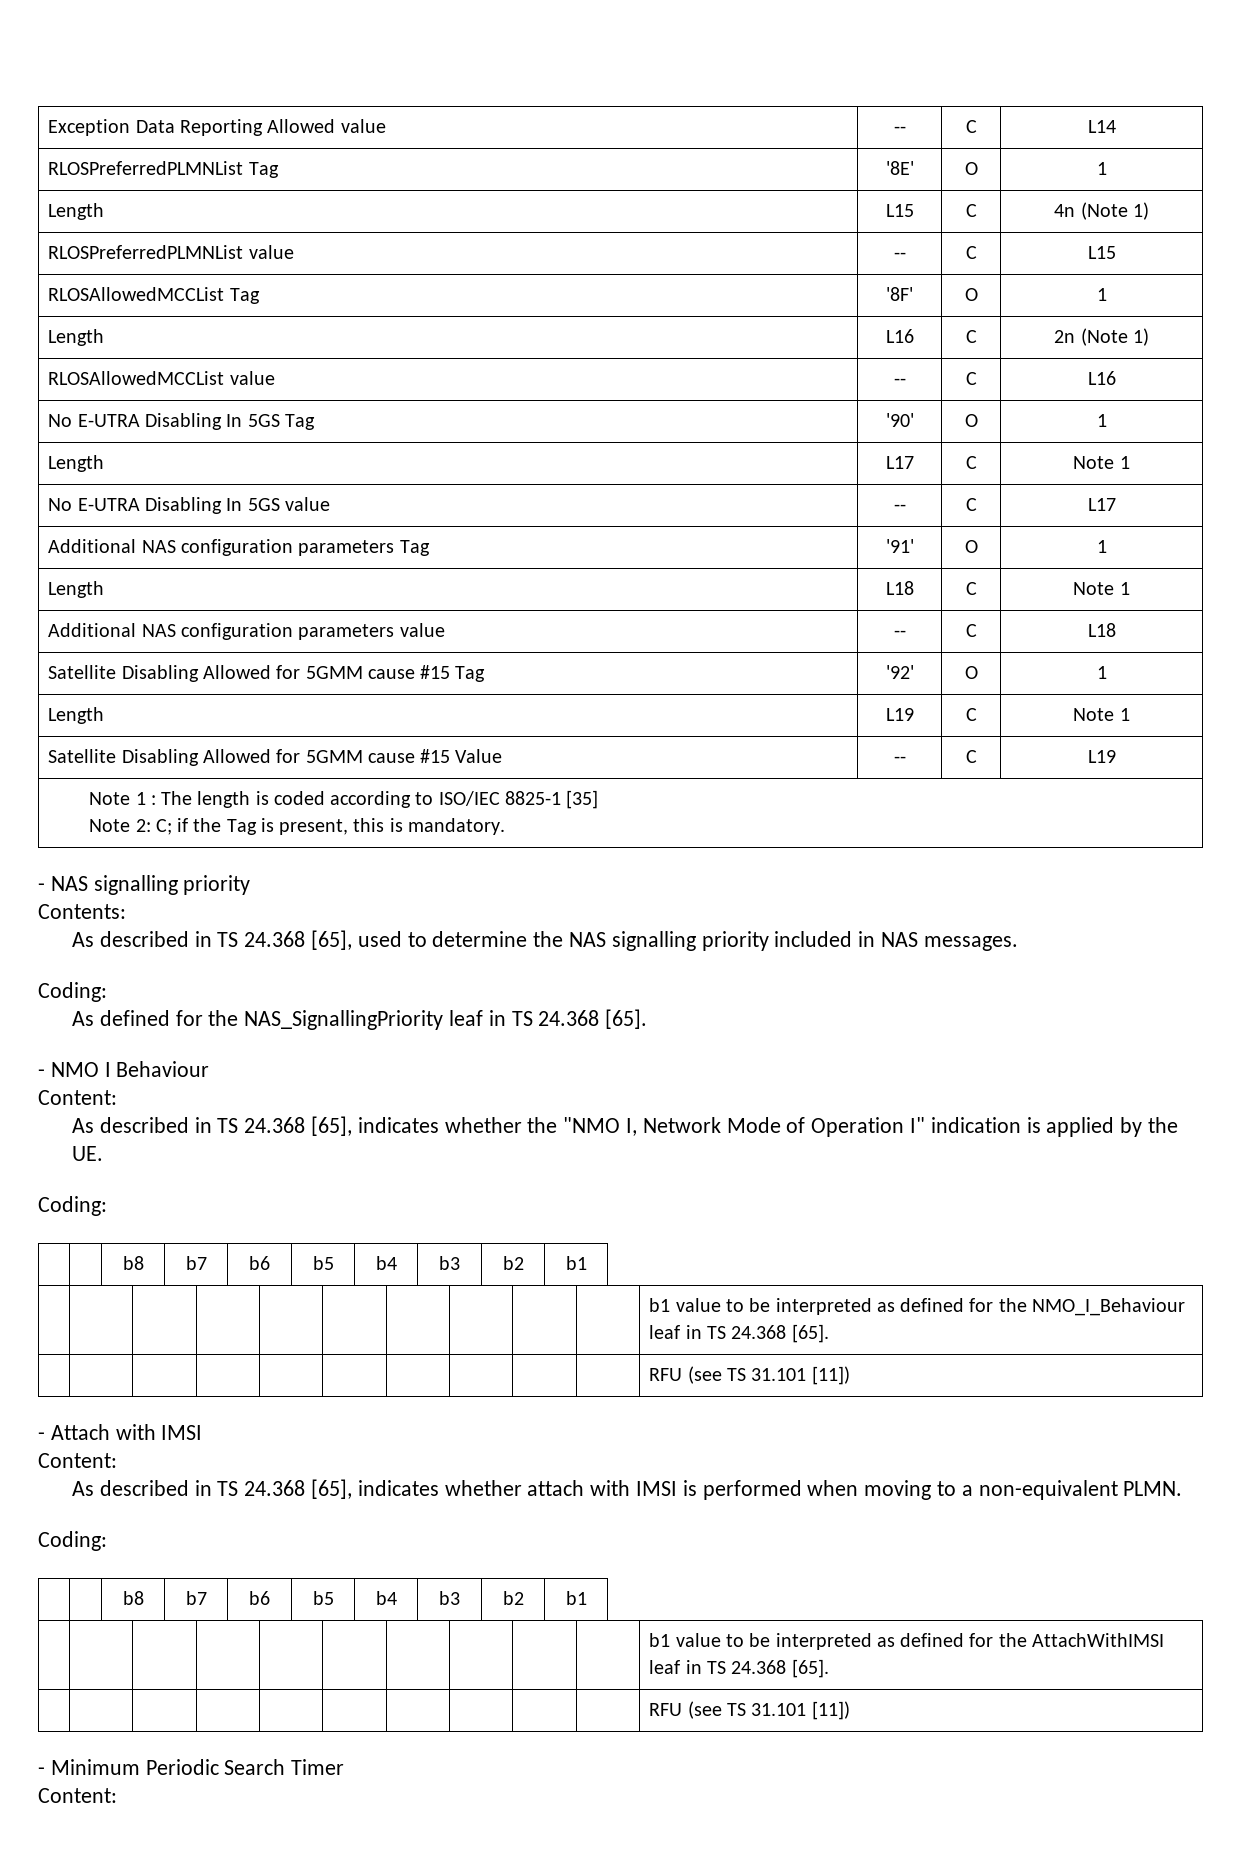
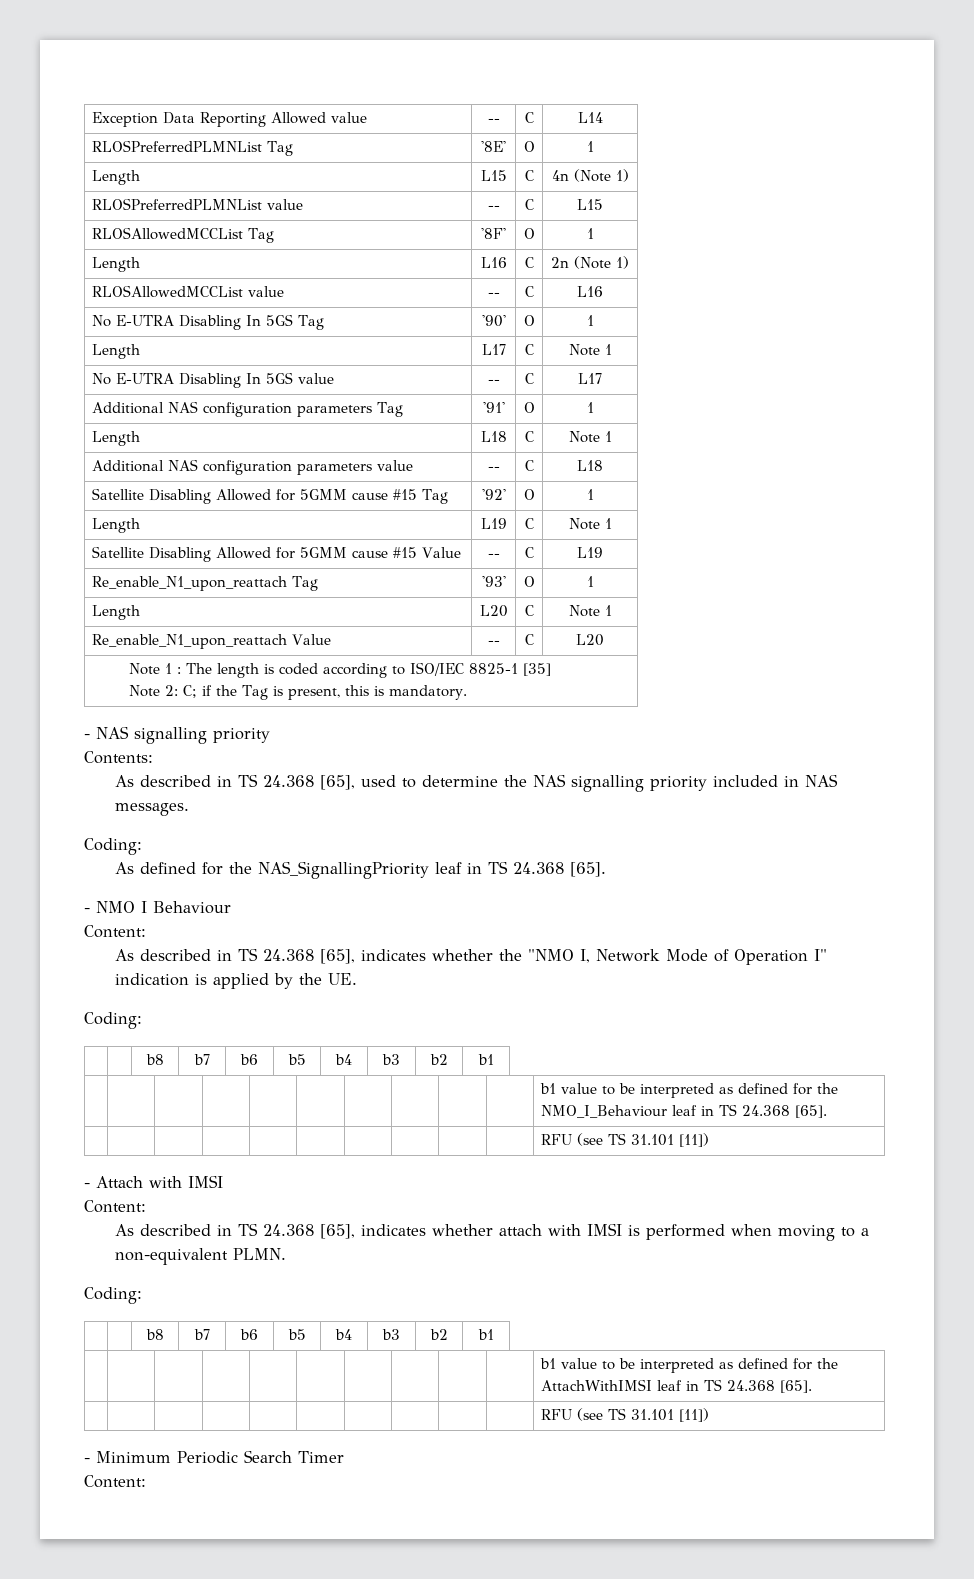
+ Re_enable_N1_upon_reattach Tag | '93' | O | 1
+ Length | L20 | C | Note 1
+ Re_enable_N1_upon_reattach Value | -- | C | L20

